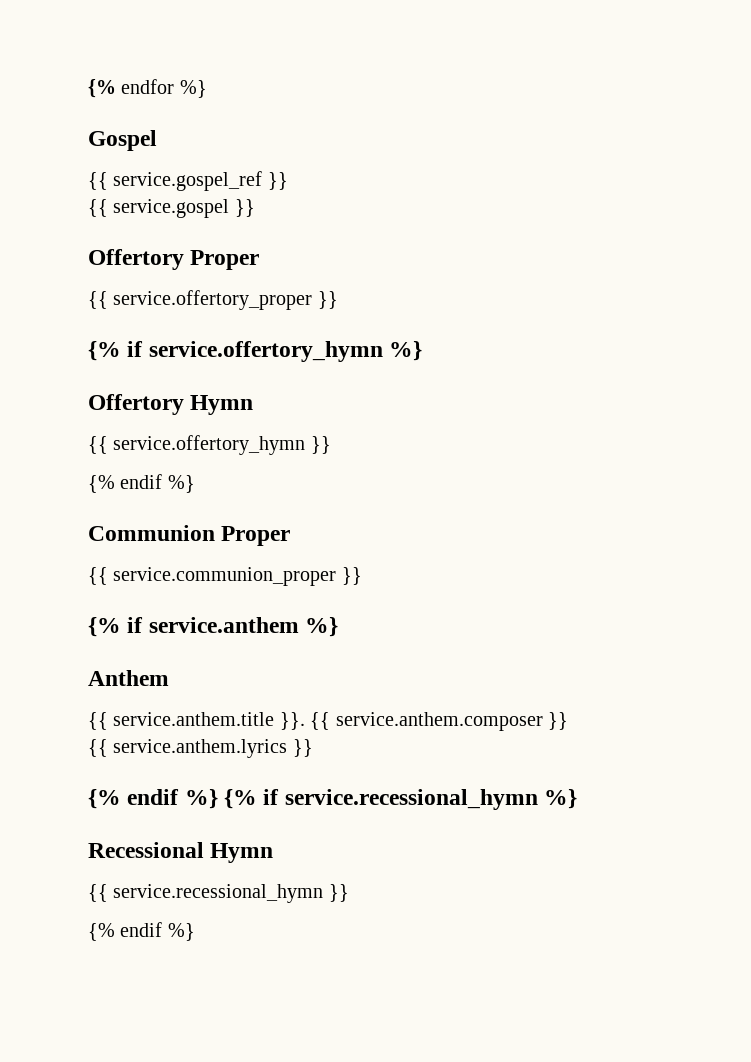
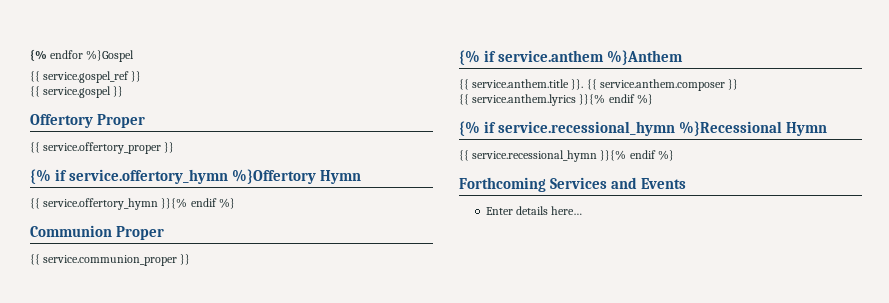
- {% endfor %}
- Gospel
+ {% endfor %}Gospel
- {% if service.offertory_hymn %}
- Offertory Hymn
+ {% if service.offertory_hymn %}Offertory Hymn
- {{ service.offertory_hymn }}
- {% endif %}
+ {{ service.offertory_hymn }}{% endif %}
- {% if service.anthem %}
- Anthem
+ {% if service.anthem %}Anthem
- {{ service.anthem.lyrics }}
- {% endif %} {% if service.recessional_hymn %}
- Recessional Hymn
+ {{ service.anthem.lyrics }}{% endif %}
+ {% if service.recessional_hymn %}Recessional Hymn
- {{ service.recessional_hymn }}
- {% endif %}
+ {{ service.recessional_hymn }}{% endif %}
+ Forthcoming Services and Events
+ Enter details here…

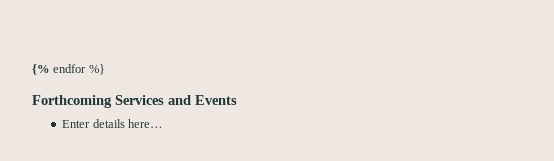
- {% endfor %}Gospel
- {{ service.gospel_ref }}
- {{ service.gospel }}
- Offertory Proper
- {{ service.offertory_proper }}
- {% if service.offertory_hymn %}Offertory Hymn
- {{ service.offertory_hymn }}{% endif %}
- Communion Proper
- {{ service.communion_proper }}
- {% if service.anthem %}Anthem
- {{ service.anthem.title }}. {{ service.anthem.composer }}
- {{ service.anthem.lyrics }}{% endif %}
- {% if service.recessional_hymn %}Recessional Hymn
- {{ service.recessional_hymn }}{% endif %}
+ {% endfor %}

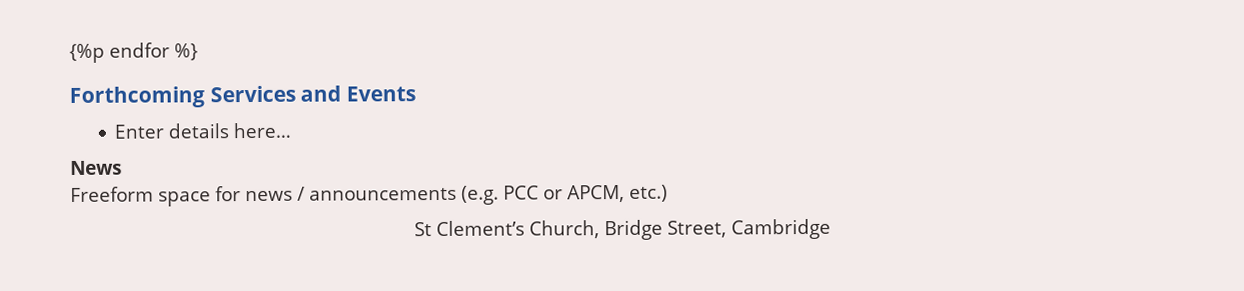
- {% endfor %}
+ {%p endfor %}
+ News
+ Freeform space for news / announcements (e.g. PCC or APCM, etc.)
+ St Clement’s Church, Bridge Street, Cambridge

